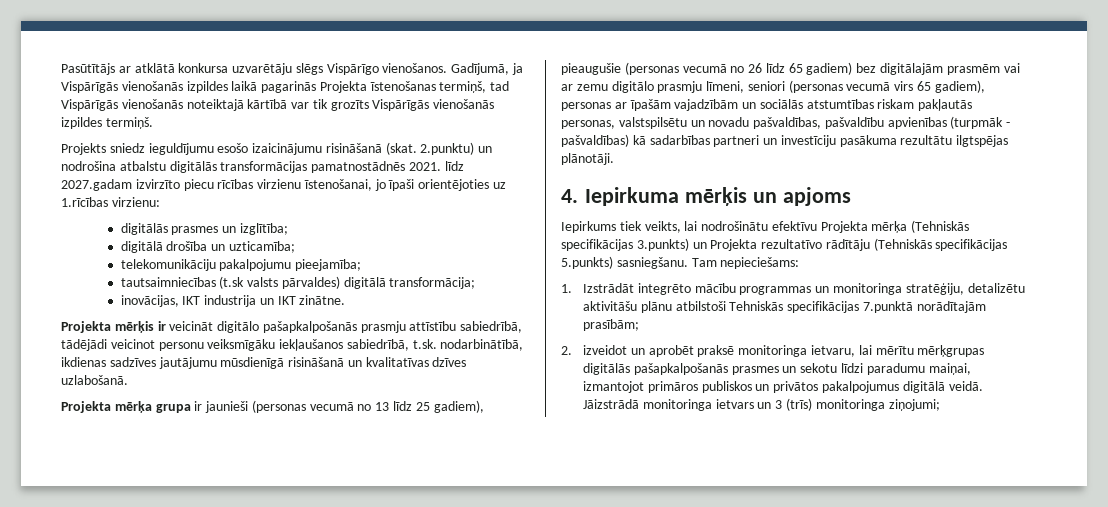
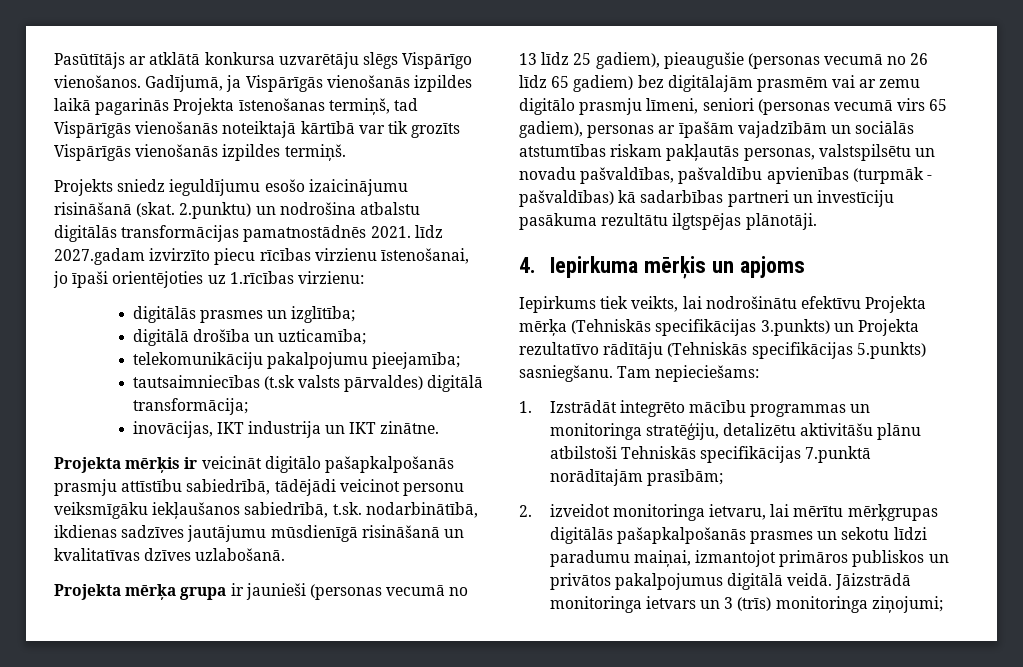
- 2. izveidot un aprobēt praksē monitoringa ietvaru, lai mērītu mērķgrupas digitālās pašapkalpošanās prasmes un sekotu līdzi paradumu maiņai, izmantojot primāros publiskos un privātos pakalpojumus digitālā veidā.
+ 2. izveidot monitoringa ietvaru, lai mērītu mērķgrupas digitālās pašapkalpošanās prasmes un sekotu līdzi paradumu maiņai, izmantojot primāros publiskos un privātos pakalpojumus digitālā veidā.

